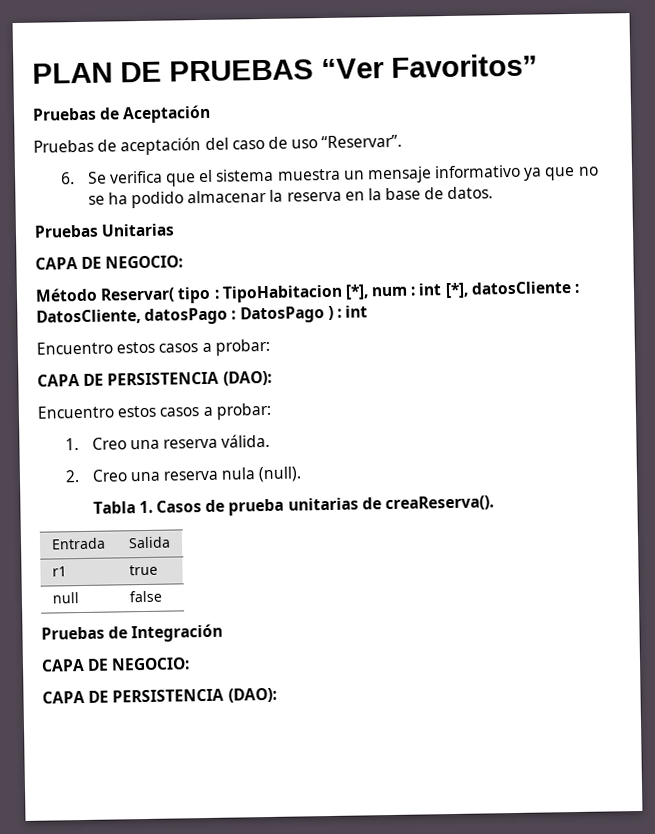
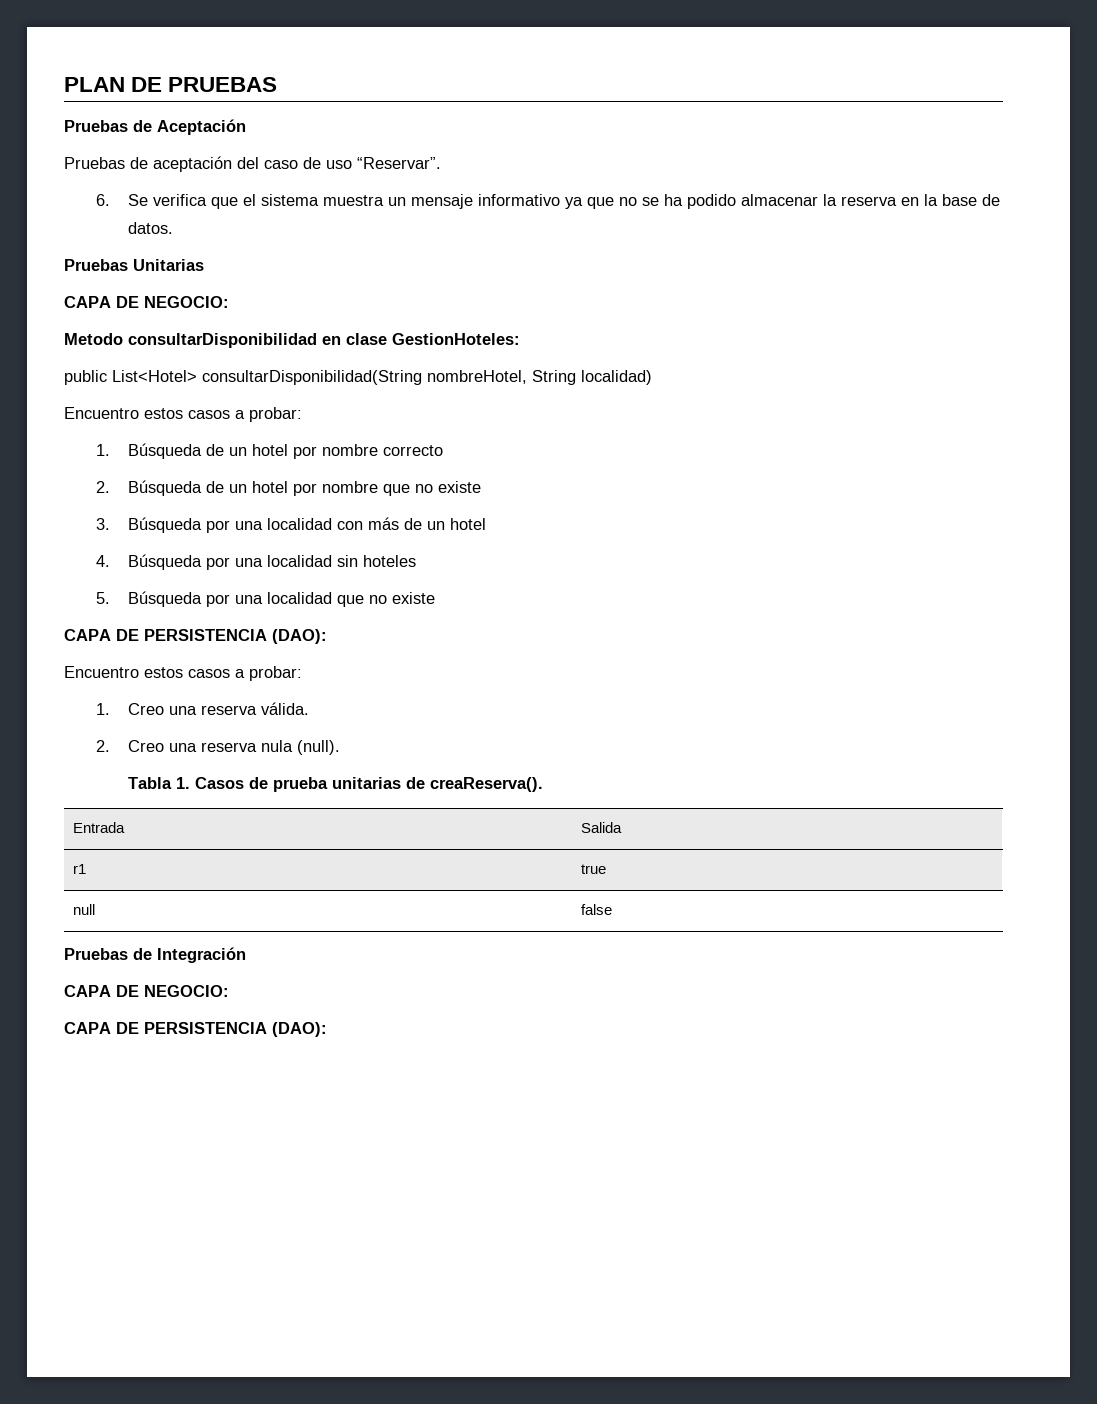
- PLAN DE PRUEBAS “Ver Favoritos”
+ PLAN DE PRUEBAS
- Método Reservar( tipo : TipoHabitacion [*], num : int [*], datosCliente : DatosCliente, datosPago : DatosPago ) : int
+ Metodo consultarDisponibilidad en clase GestionHoteles:
+ public List<Hotel> consultarDisponibilidad(String nombreHotel, String localidad)
  Encuentro estos casos a probar:
+ 1. Búsqueda de un hotel por nombre correcto
+ 2. Búsqueda de un hotel por nombre que no existe
+ 3. Búsqueda por una localidad con más de un hotel
+ 4. Búsqueda por una localidad sin hoteles
+ 5. Búsqueda por una localidad que no existe

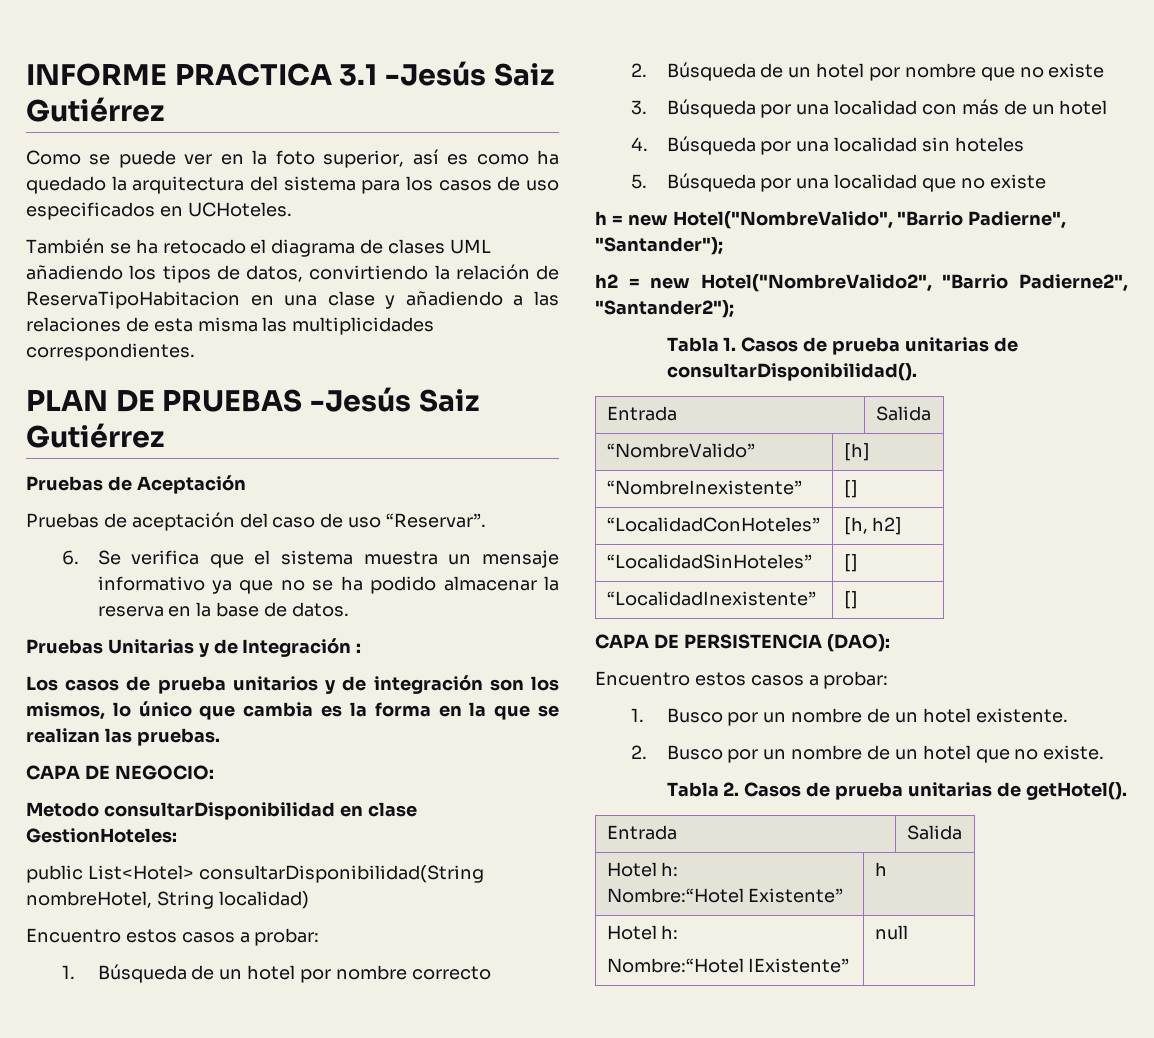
+ INFORME PRACTICA 3.1 -Jesús Saiz Gutiérrez
+ Como se puede ver en la foto superior, así es como ha quedado la arquitectura del sistema para los casos de uso especificados en UCHoteles.
+ También se ha retocado el diagrama de clases UML añadiendo los tipos de datos, convirtiendo la relación de ReservaTipoHabitacion en una clase y añadiendo a las relaciones de esta misma las multiplicidades correspondientes.
- PLAN DE PRUEBAS
+ PLAN DE PRUEBAS -Jesús Saiz Gutiérrez
- Pruebas Unitarias
+ Pruebas Unitarias y de Integración :
+ Los casos de prueba unitarios y de integración son los mismos, lo único que cambia es la forma en la que se realizan las pruebas.
+ h = new Hotel("NombreValido", "Barrio Padierne", "Santander");
+ h2 = new Hotel("NombreValido2", "Barrio Padierne2", "Santander2");
+ Tabla 1. Casos de prueba unitarias de consultarDisponibilidad().
+ Entrada | Salida
+ “NombreValido” | [h]
+ “NombreInexistente” | []
+ “LocalidadConHoteles” | [h, h2]
+ “LocalidadSinHoteles” | []
+ “LocalidadInexistente” | []
- 1. Creo una reserva válida.
- 2. Creo una reserva nula (null).
- Tabla 1. Casos de prueba unitarias de creaReserva().
+ 1. Busco por un nombre de un hotel existente.
+ 2. Busco por un nombre de un hotel que no existe.
+ Tabla 2. Casos de prueba unitarias de getHotel().
  Entrada | Salida
- r1 | true
- null | false
- Pruebas de Integración
- CAPA DE NEGOCIO:
- CAPA DE PERSISTENCIA (DAO):
+ Hotel h:
+ Nombre:“Hotel Existente” | h
+ Hotel h:
+ Nombre:“Hotel IExistente” | null

